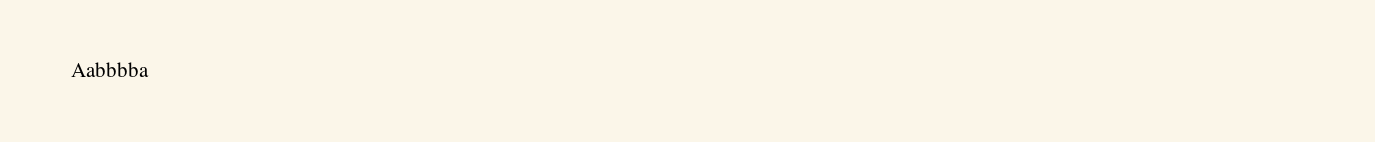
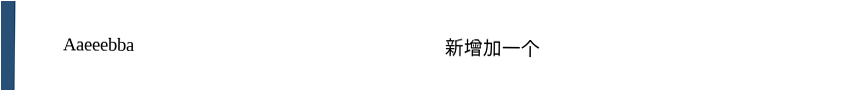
- Aabbbba
+ Aaeeebba
+ 新增加一个

